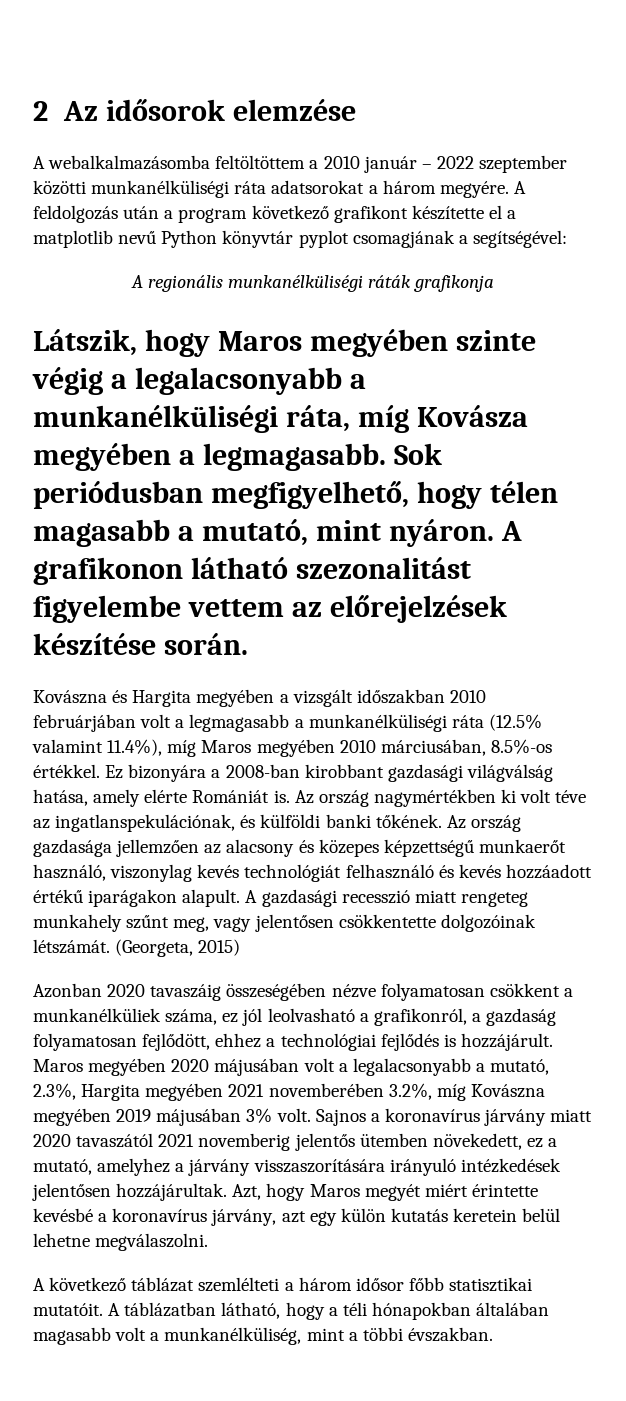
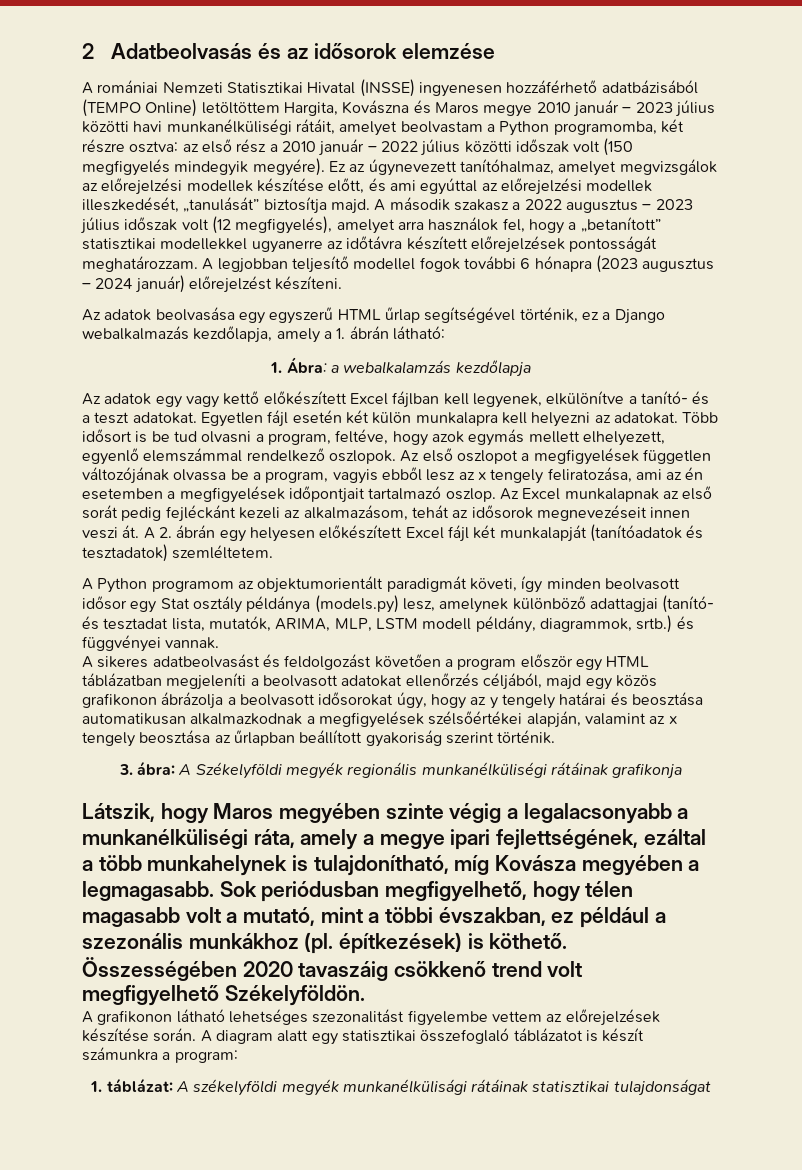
- 2 Az idősorok elemzése
+ 2 Adatbeolvasás és az idősorok elemzése
- A webalkalmazásomba feltöltöttem a 2010 január – 2022 szeptember közötti munkanélküliségi ráta adatsorokat a három megyére. A feldolgozás után a program következő grafikont készítette el a matplotlib nevű Python könyvtár pyplot csomagjának a segítségével:
- A regionális munkanélküliségi ráták grafikonja
+ A romániai Nemzeti Statisztikai Hivatal (INSSE) ingyenesen hozzáférhető adatbázisából (TEMPO Online) letöltöttem Hargita, Kovászna és Maros megye 2010 január – 2023 július közötti havi munkanélküliségi rátáit, amelyet beolvastam a Python programomba, két részre osztva: az első rész a 2010 január – 2022 július közötti időszak volt (150 megfigyelés mindegyik megyére). Ez az úgynevezett tanítóhalmaz, amelyet megvizsgálok az előrejelzési modellek készítése előtt, és ami egyúttal az előrejelzési modellek illeszkedését, „tanulását” biztosítja majd. A második szakasz a 2022 augusztus – 2023 július időszak volt (12 megfigyelés), amelyet arra használok fel, hogy a „betanított” statisztikai modellekkel ugyanerre az időtávra készített előrejelzések pontosságát meghatározzam. A legjobban teljesítő modellel fogok további 6 hónapra (2023 augusztus – 2024 január) előrejelzést készíteni.
+ Az adatok beolvasása egy egyszerű HTML űrlap segítségével történik, ez a Django webalkalmazás kezdőlapja, amely a 1. ábrán látható:
+ 1. Ábra: a webalkalamzás kezdőlapja
+ Az adatok egy vagy kettő előkészített Excel fájlban kell legyenek, elkülönítve a tanító- és a teszt adatokat. Egyetlen fájl esetén két külön munkalapra kell helyezni az adatokat. Több idősort is be tud olvasni a program, feltéve, hogy azok egymás mellett elhelyezett, egyenlő elemszámmal rendelkező oszlopok. Az első oszlopot a megfigyelések független változójának olvassa be a program, vagyis ebből lesz az x tengely feliratozása, ami az én esetemben a megfigyelések időpontjait tartalmazó oszlop. Az Excel munkalapnak az első sorát pedig fejléckánt kezeli az alkalmazásom, tehát az idősorok megnevezéseit innen veszi át. A 2. ábrán egy helyesen előkészített Excel fájl két munkalapját (tanítóadatok és tesztadatok) szemléltetem.
+ A Python programom az objektumorientált paradigmát követi, így minden beolvasott idősor egy Stat osztály példánya (models.py) lesz, amelynek különböző adattagjai (tanító- és tesztadat lista, mutatók, ARIMA, MLP, LSTM modell példány, diagrammok, srtb.) és függvényei vannak.
+ A sikeres adatbeolvasást és feldolgozást követően a program először egy HTML táblázatban megjeleníti a beolvasott adatokat ellenőrzés céljából, majd egy közös grafikonon ábrázolja a beolvasott idősorokat úgy, hogy az y tengely határai és beosztása automatikusan alkalmazkodnak a megfigyelések szélsőértékei alapján, valamint az x tengely beosztása az űrlapban beállított gyakoriság szerint történik.
+ 3. ábra: A Székelyföldi megyék regionális munkanélküliségi rátáinak grafikonja
- Látszik, hogy Maros megyében szinte végig a legalacsonyabb a munkanélküliségi ráta, míg Kovásza megyében a legmagasabb.
+ Látszik, hogy Maros megyében szinte végig a legalacsonyabb a munkanélküliségi ráta, amely a megye ipari fejlettségének, ezáltal a több munkahelynek is tulajdonítható, míg Kovásza megyében a legmagasabb.
- Sok periódusban megfigyelhető, hogy télen magasabb a mutató, mint nyáron. A grafikonon látható szezonalitást figyelembe vettem az előrejelzések készítése során.
- Kovászna és Hargita megyében a vizsgált időszakban 2010 februárjában volt a legmagasabb a munkanélküliségi ráta (12.5% valamint 11.4%), míg Maros megyében 2010 márciusában, 8.5%-os értékkel. Ez bizonyára a 2008-ban kirobbant gazdasági világválság hatása, amely elérte Romániát is. Az ország nagymértékben ki volt téve az ingatlanspekulációnak, és külföldi banki tőkének. Az ország gazdasága jellemzően az alacsony és közepes képzettségű munkaerőt használó, viszonylag kevés technológiát felhasználó és kevés hozzáadott értékű iparágakon alapult. A gazdasági recesszió miatt rengeteg munkahely szűnt meg, vagy jelentősen csökkentette dolgozóinak létszámát. (Georgeta, 2015)
- Azonban 2020 tavaszáig összeségében nézve folyamatosan csökkent a munkanélküliek száma, ez jól leolvasható a grafikonról, a gazdaság folyamatosan fejlődött, ehhez a technológiai fejlődés is hozzájárult. Maros megyében 2020 májusában volt a legalacsonyabb a mutató, 2.3%, Hargita megyében 2021 novemberében 3.2%, míg Kovászna megyében 2019 májusában 3% volt. Sajnos a koronavírus járvány miatt 2020 tavaszától 2021 novemberig jelentős ütemben növekedett, ez a mutató, amelyhez a járvány visszaszorítására irányuló intézkedések jelentősen hozzájárultak. Azt, hogy Maros megyét miért érintette kevésbé a koronavírus járvány, azt egy külön kutatás keretein belül lehetne megválaszolni.
- A következő táblázat szemlélteti a három idősor főbb statisztikai mutatóit. A táblázatban látható, hogy a téli hónapokban általában magasabb volt a munkanélküliség, mint a többi évszakban.
+ Sok periódusban megfigyelhető, hogy télen magasabb volt a mutató, mint a többi évszakban, ez például a szezonális munkákhoz (pl. építkezések) is köthető. Összességében 2020 tavaszáig csökkenő trend volt megfigyelhető Székelyföldön.
+ A grafikonon látható lehetséges szezonalitást figyelembe vettem az előrejelzések készítése során. A diagram alatt egy statisztikai összefoglaló táblázatot is készít számunkra a program:
+ 1. táblázat: A székelyföldi megyék munkanélkülisági rátáinak statisztikai tulajdonságat

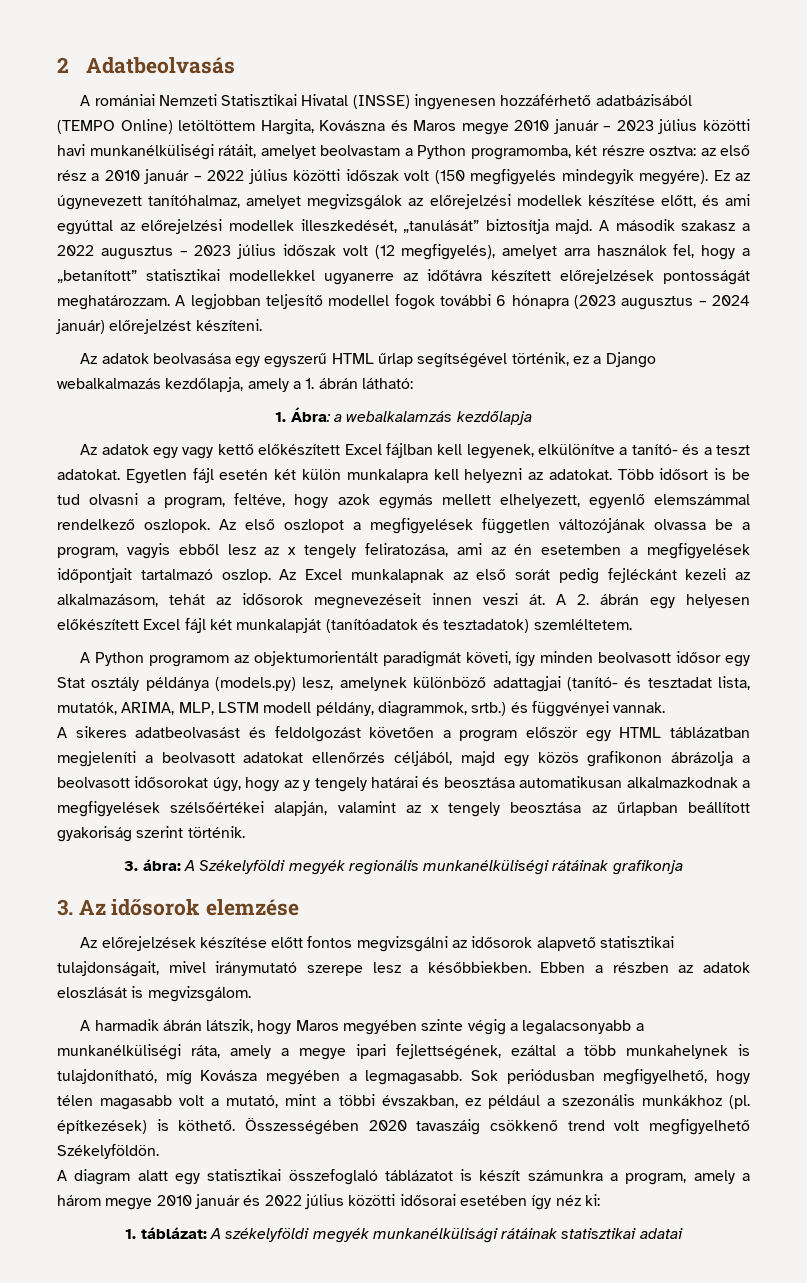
- 2 Adatbeolvasás és az idősorok elemzése
+ 2 Adatbeolvasás
- Látszik, hogy Maros megyében szinte végig a legalacsonyabb a munkanélküliségi ráta, amely a megye ipari fejlettségének, ezáltal a több munkahelynek is tulajdonítható, míg Kovásza megyében a legmagasabb.
+ 3. Az idősorok elemzése
+ Az előrejelzések készítése előtt fontos megvizsgálni az idősorok alapvető statisztikai tulajdonságait, mivel iránymutató szerepe lesz a későbbiekben. Ebben a részben az adatok eloszlását is megvizsgálom.
+ A harmadik ábrán látszik, hogy Maros megyében szinte végig a legalacsonyabb a munkanélküliségi ráta, amely a megye ipari fejlettségének, ezáltal a több munkahelynek is tulajdonítható, míg Kovásza megyében a legmagasabb.
- A grafikonon látható lehetséges szezonalitást figyelembe vettem az előrejelzések készítése során. A diagram alatt egy statisztikai összefoglaló táblázatot is készít számunkra a program:
+ A diagram alatt egy statisztikai összefoglaló táblázatot is készít számunkra a program, amely a három megye 2010 január és 2022 július közötti idősorai esetében így néz ki:
- 1. táblázat: A székelyföldi megyék munkanélkülisági rátáinak statisztikai tulajdonságat
+ 1. táblázat: A székelyföldi megyék munkanélkülisági rátáinak statisztikai adatai

